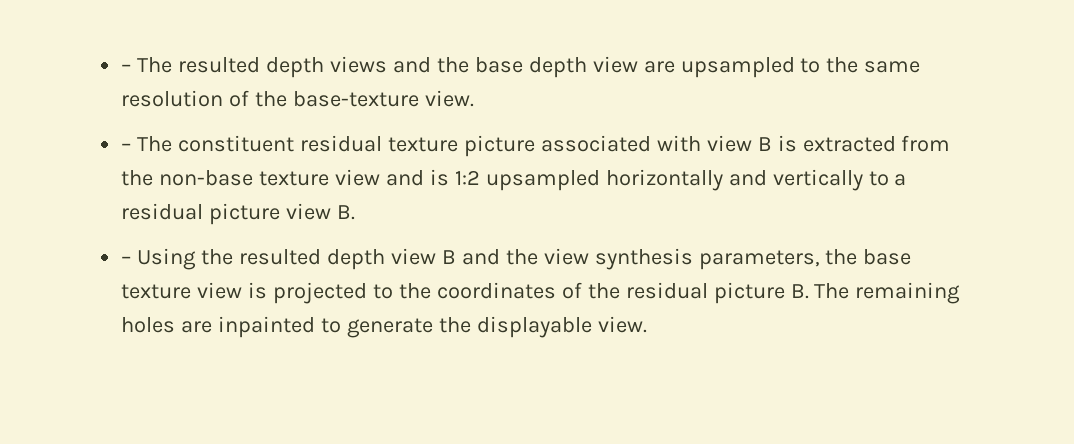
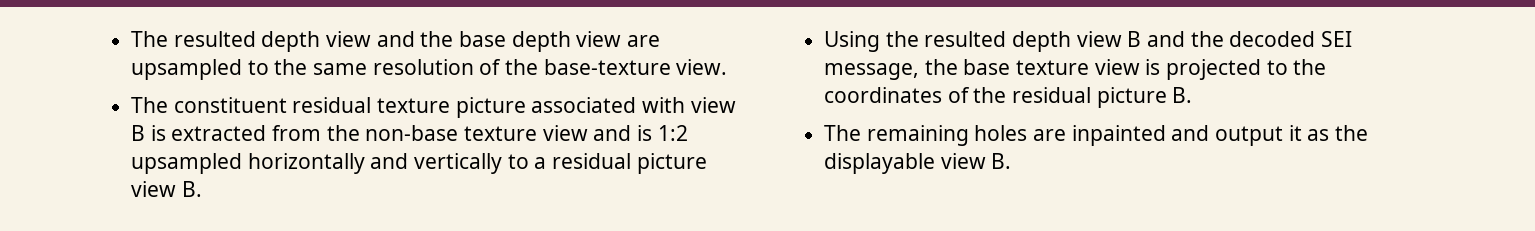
- – The resulted depth views and the base depth view are upsampled to the same resolution of the base-texture view.
+ The resulted depth view and the base depth view are upsampled to the same resolution of the base-texture view.
- – The constituent residual texture picture associated with view B is extracted from the non-base texture view and is 1:2 upsampled horizontally and vertically to a residual picture view B.
+ The constituent residual texture picture associated with view B is extracted from the non-base texture view and is 1:2 upsampled horizontally and vertically to a residual picture view B.
- – Using the resulted depth view B and the view synthesis parameters, the base texture view is projected to the coordinates of the residual picture B. The remaining holes are inpainted to generate the displayable view.
+ Using the resulted depth view B and the decoded SEI message, the base texture view is projected to the coordinates of the residual picture B.
+ The remaining holes are inpainted and output it as the displayable view B.

